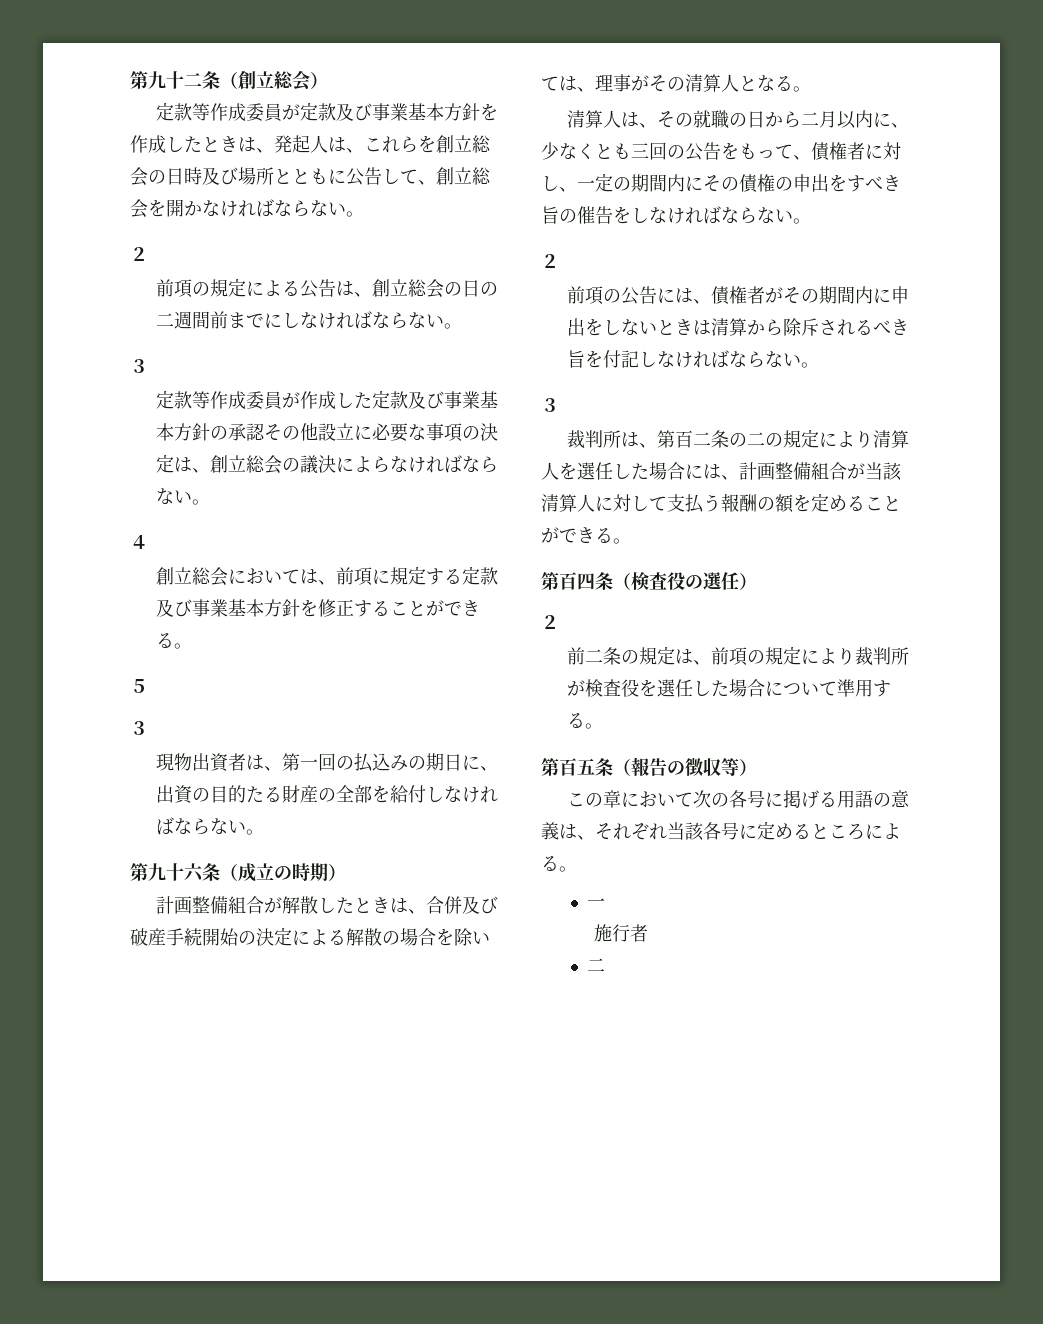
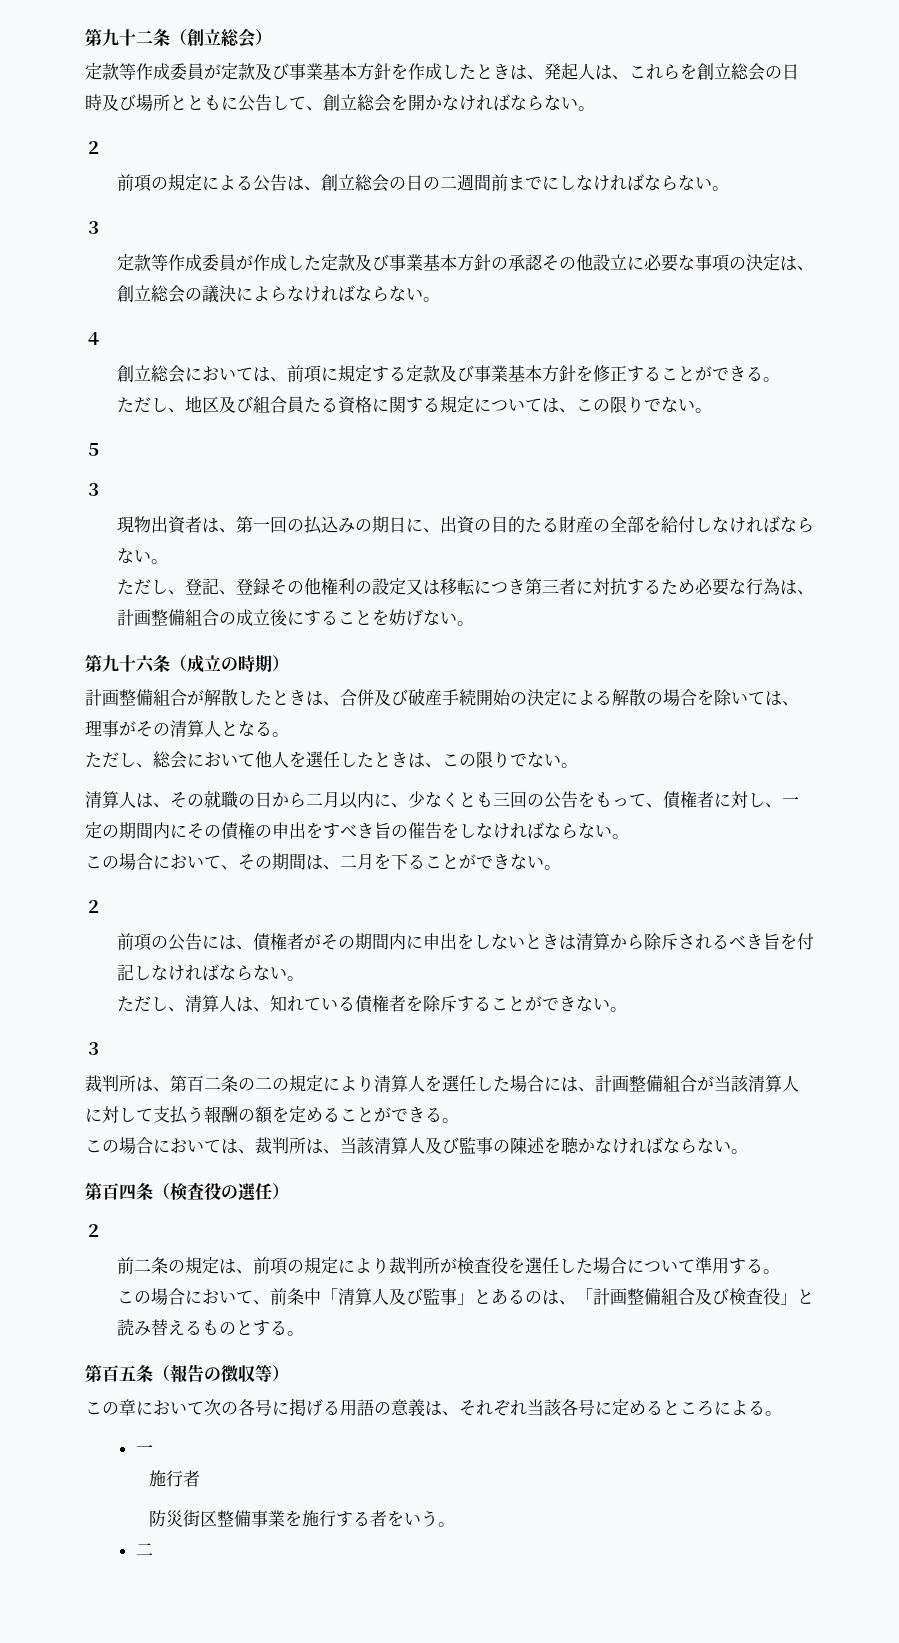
+ ただし、地区及び組合員たる資格に関する規定については、この限りでない。
+ ただし、登記、登録その他権利の設定又は移転につき第三者に対抗するため必要な行為は、計画整備組合の成立後にすることを妨げない。
+ ただし、総会において他人を選任したときは、この限りでない。
+ この場合において、その期間は、二月を下ることができない。
+ ただし、清算人は、知れている債権者を除斥することができない。
+ この場合においては、裁判所は、当該清算人及び監事の陳述を聴かなければならない。
+ この場合において、前条中「清算人及び監事」とあるのは、「計画整備組合及び検査役」と読み替えるものとする。
+ 防災街区整備事業を施行する者をいう。

